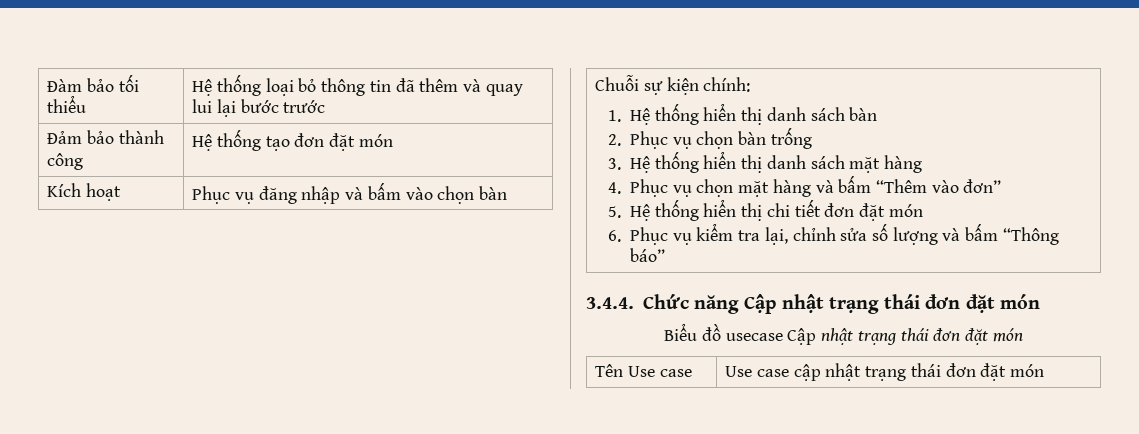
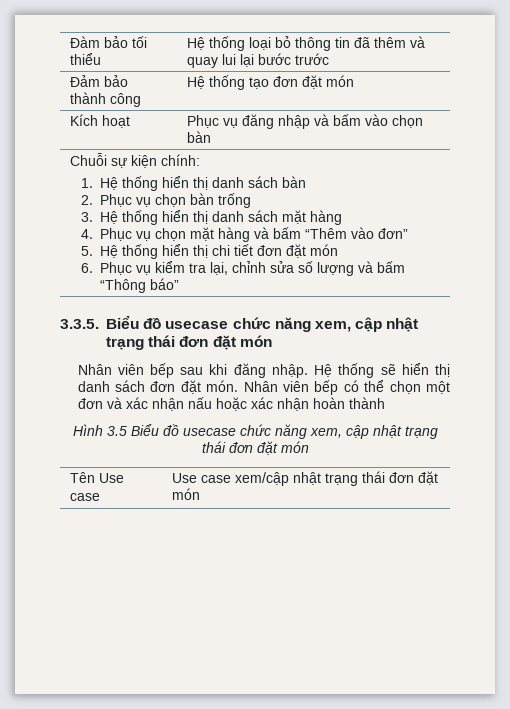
- 3.4.4. Chức năng Cập nhật trạng thái đơn đặt món
- Biểu đồ usecase Cập nhật trạng thái đơn đặt món
+ 3.3.5. Biểu đồ usecase chức năng xem, cập nhật trạng thái đơn đặt món
+ Nhân viên bếp sau khi đăng nhập. Hệ thống sẽ hiển thị danh sách đơn đặt món. Nhân viên bếp có thể chọn một đơn và xác nhận nấu hoặc xác nhận hoàn thành
+ Hình 3.5 Biểu đồ usecase chức năng xem, cập nhật trạng thái đơn đặt món
- Tên Use case | Use case cập nhật trạng thái đơn đặt món
+ Tên Use case | Use case xem/cập nhật trạng thái đơn đặt món

